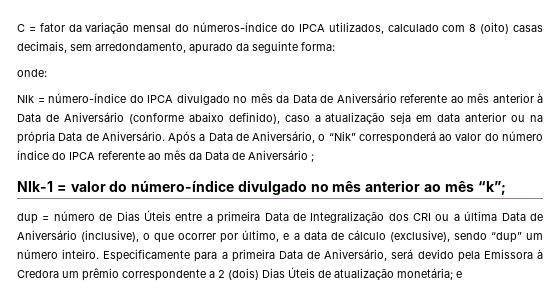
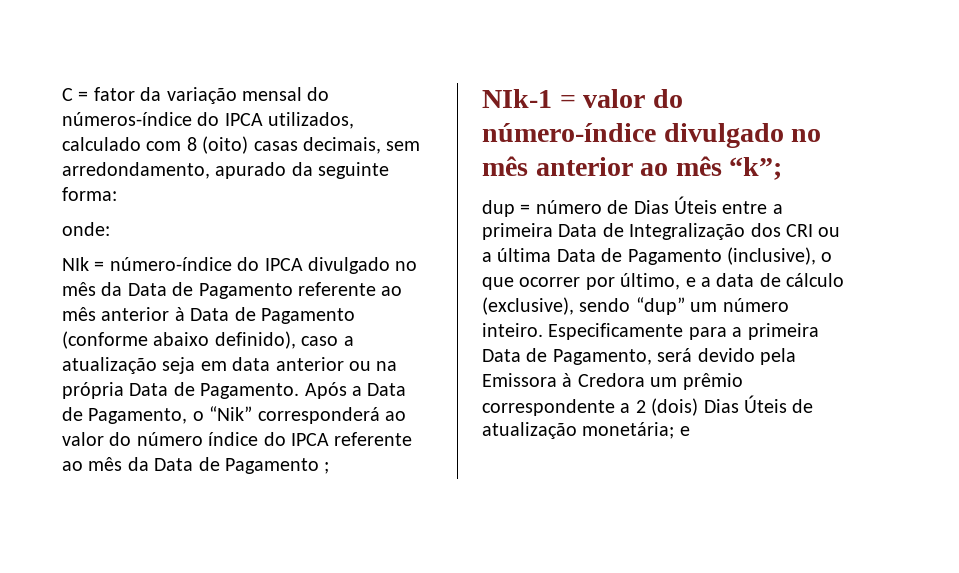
- NIk = número-índice do IPCA divulgado no mês da Data de Aniversário referente ao mês anterior à Data de Aniversário (conforme abaixo definido), caso a atualização seja em data anterior ou na própria Data de Aniversário.
+ NIk = número-índice do IPCA divulgado no mês da Data de Pagamento referente ao mês anterior à Data de Pagamento (conforme abaixo definido), caso a atualização seja em data anterior ou na própria Data de Pagamento.
- Após a Data de Aniversário, o “Nik” corresponderá ao valor do número índice do IPCA referente ao mês da Data de Aniversário ;
+ Após a Data de Pagamento, o “Nik” corresponderá ao valor do número índice do IPCA referente ao mês da Data de Pagamento ;
- dup = número de Dias Úteis entre a primeira Data de Integralização dos CRI ou a última Data de Aniversário (inclusive), o que ocorrer por último, e a data de cálculo (exclusive), sendo “dup” um número inteiro.
+ dup = número de Dias Úteis entre a primeira Data de Integralização dos CRI ou a última Data de Pagamento (inclusive), o que ocorrer por último, e a data de cálculo (exclusive), sendo “dup” um número inteiro.
- Especificamente para a primeira Data de Aniversário, será devido pela Emissora à Credora um prêmio correspondente a 2 (dois) Dias Úteis de atualização monetária; e
+ Especificamente para a primeira Data de Pagamento, será devido pela Emissora à Credora um prêmio correspondente a 2 (dois) Dias Úteis de atualização monetária; e

